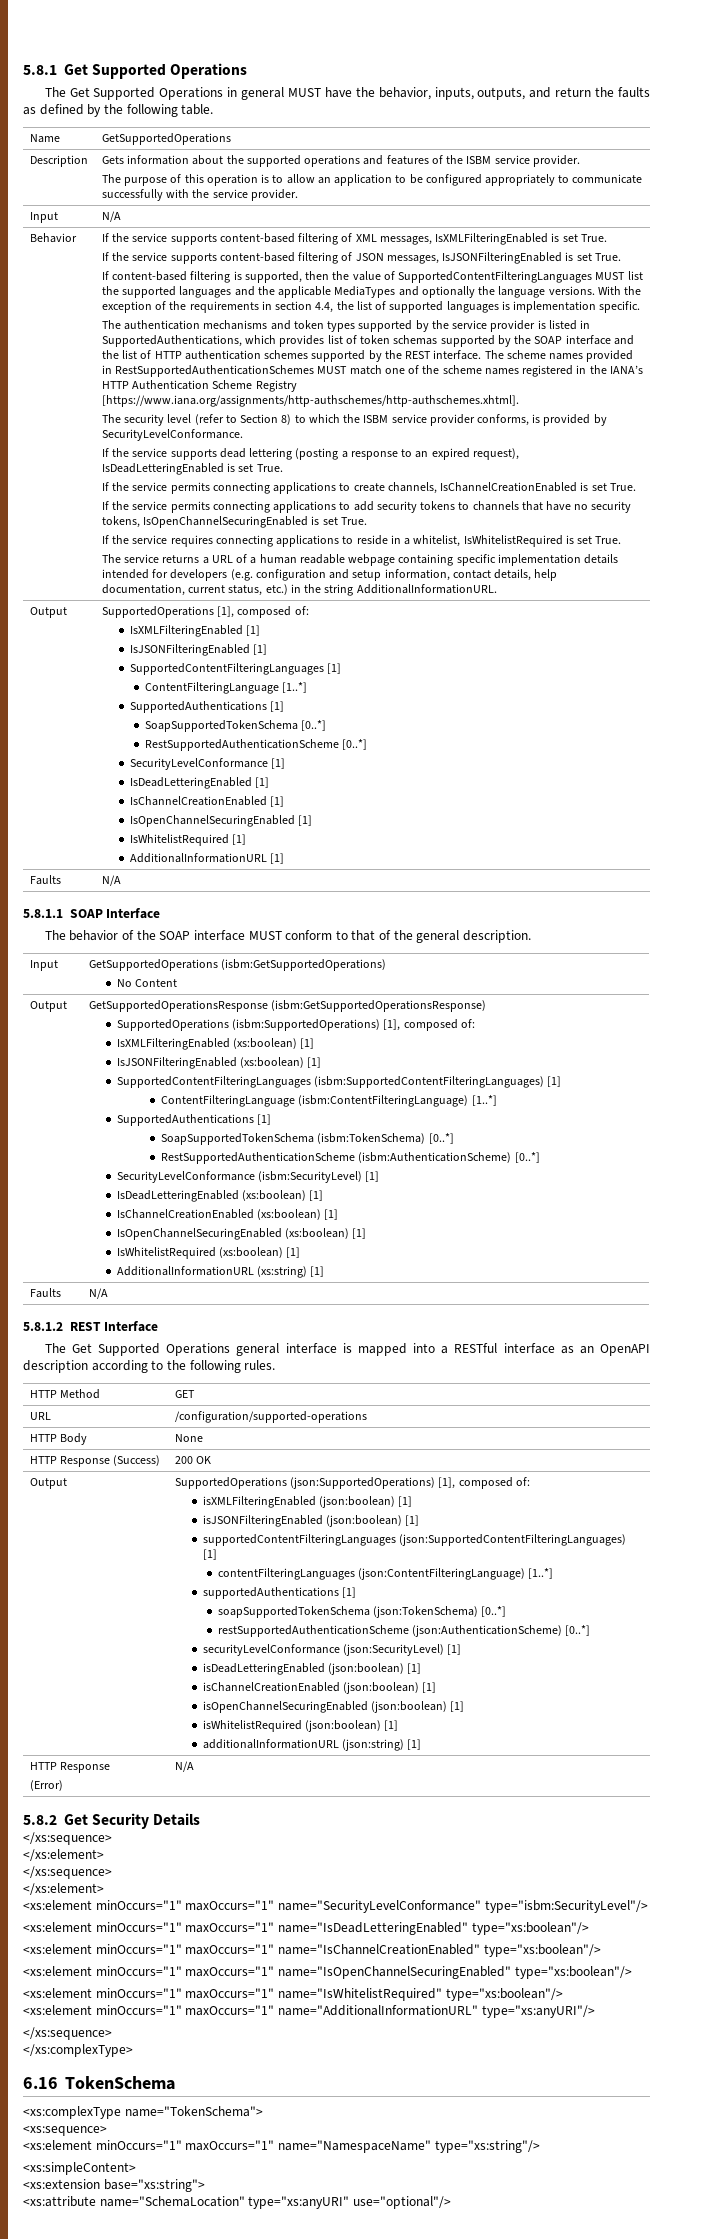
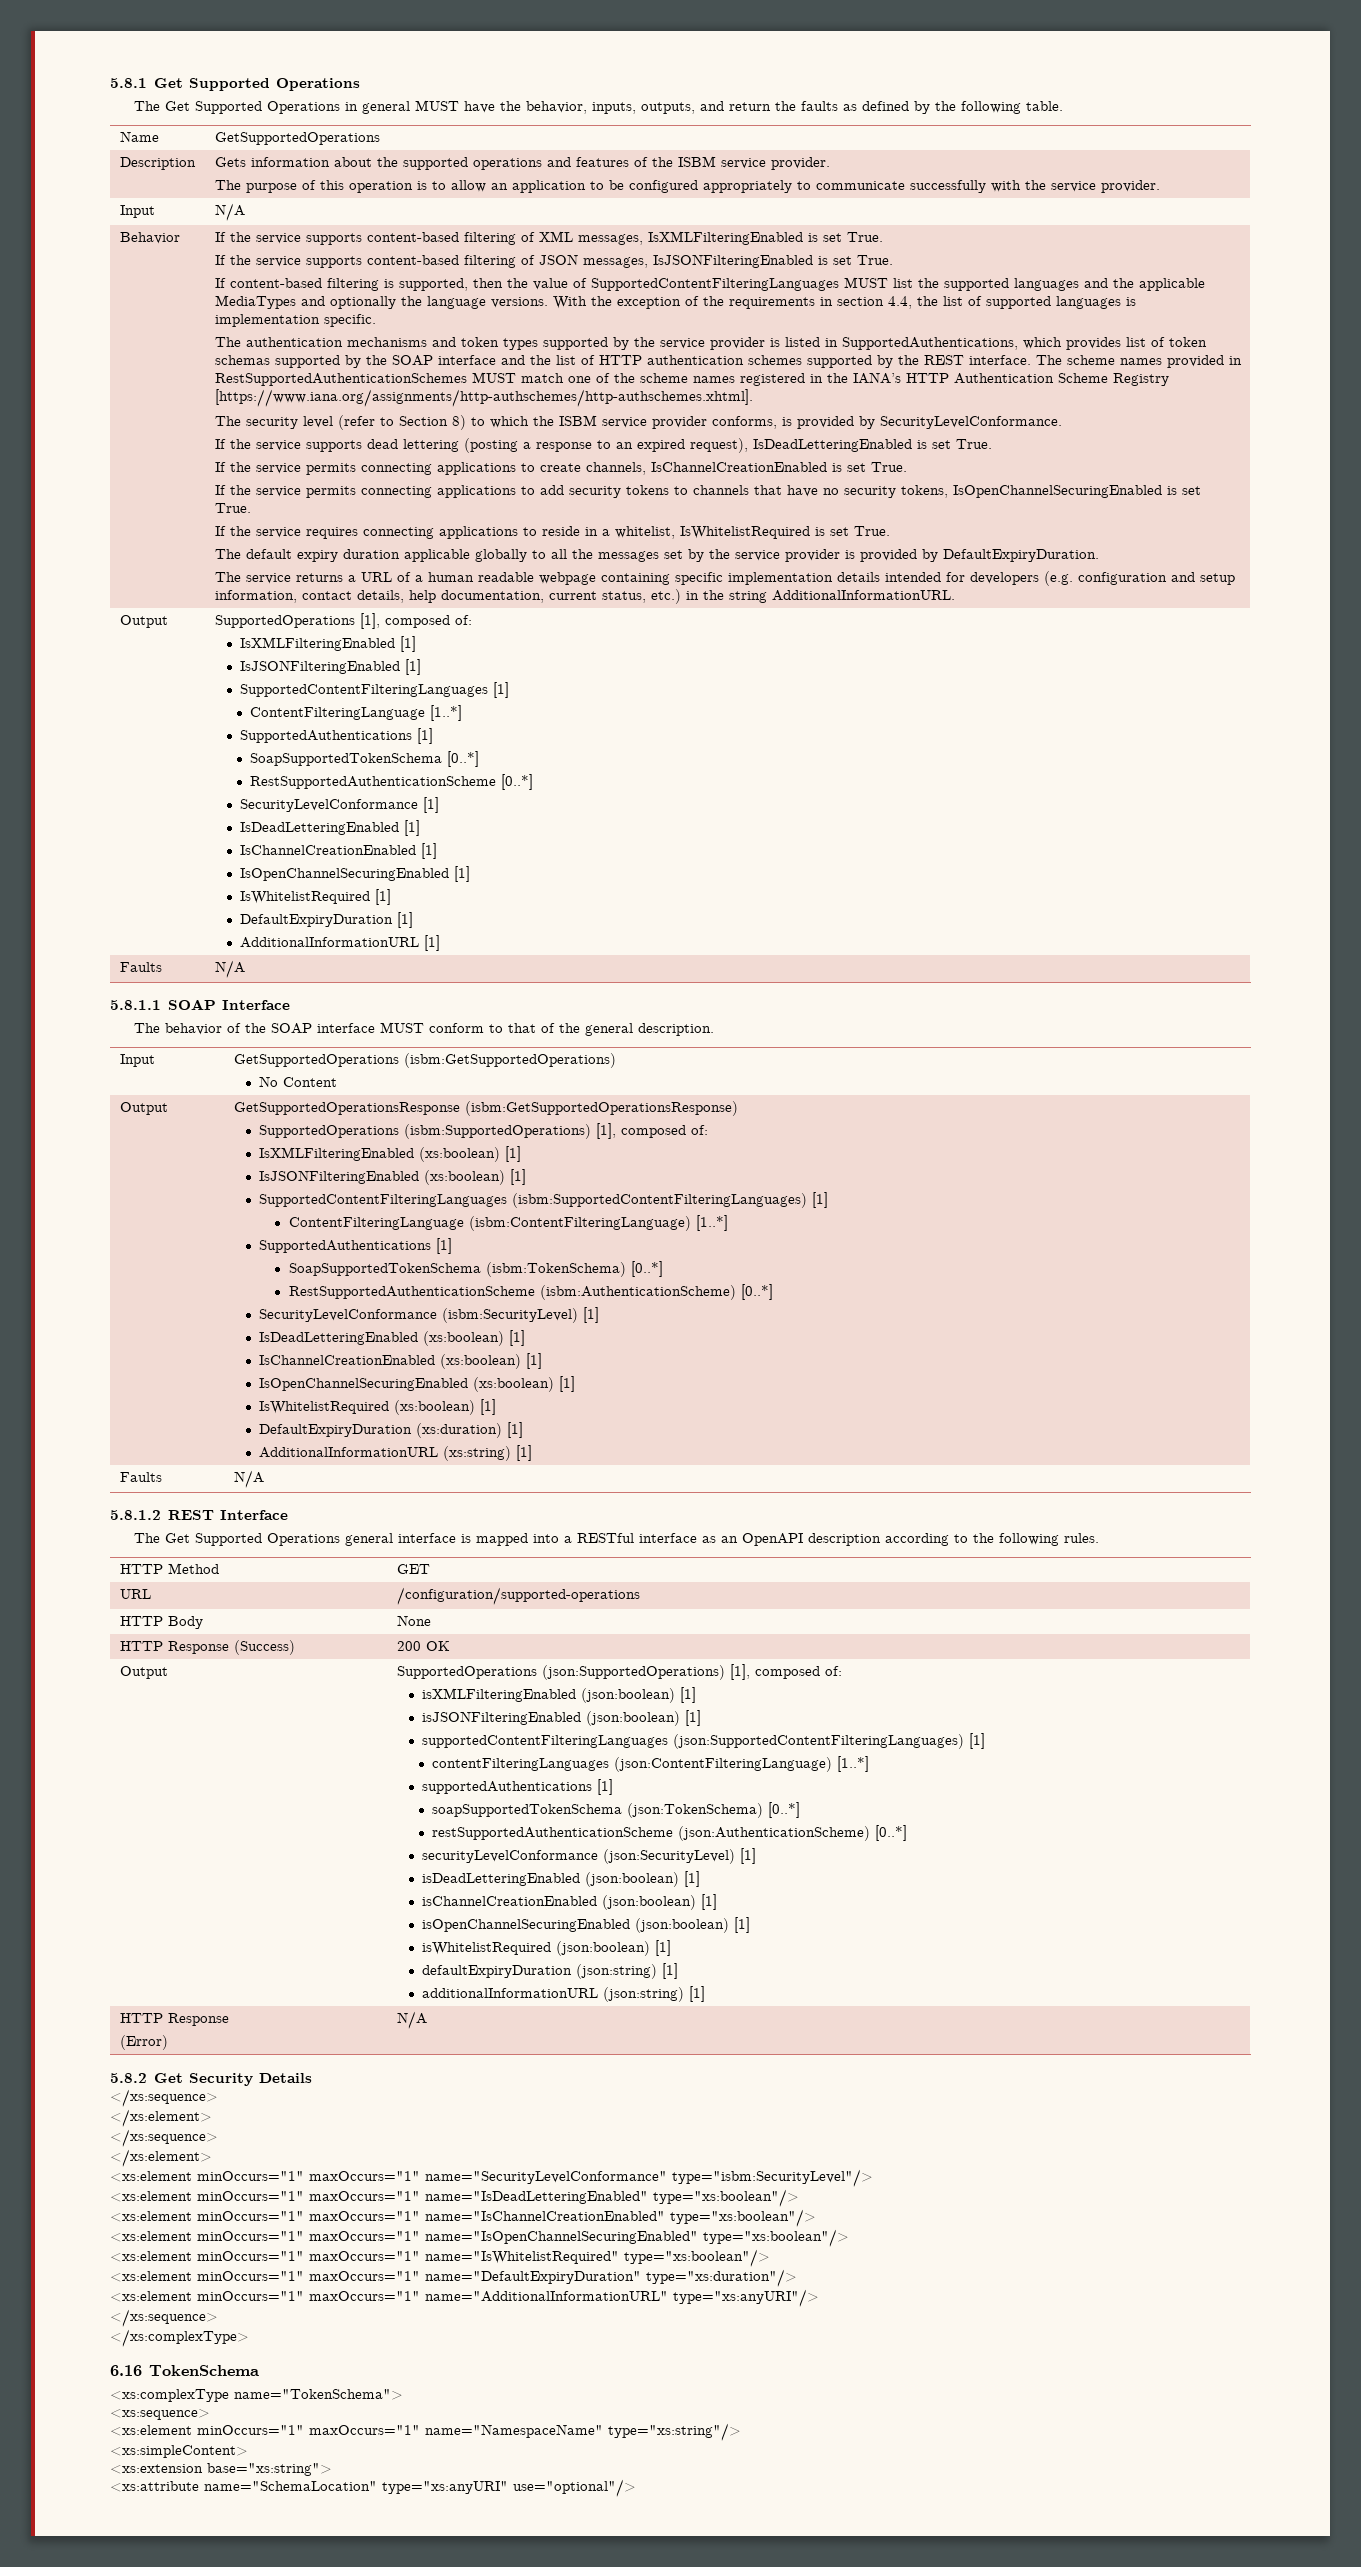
+ The default expiry duration applicable globally to all the messages set by the service provider is provided by DefaultExpiryDuration.
  Output | SupportedOperations [1], composed of:
  IsXMLFilteringEnabled [1]
  IsJSONFilteringEnabled [1]
  SupportedContentFilteringLanguages [1]
  ContentFilteringLanguage [1..*]
  SupportedAuthentications [1]
  SoapSupportedTokenSchema [0..*]
  RestSupportedAuthenticationScheme [0..*]
  SecurityLevelConformance [1]
  IsDeadLetteringEnabled [1]
  IsChannelCreationEnabled [1]
  IsOpenChannelSecuringEnabled [1]
  IsWhitelistRequired [1]
+ DefaultExpiryDuration [1]
+ DefaultExpiryDuration (xs:duration) [1]
+ defaultExpiryDuration (json:string) [1]
+ <xs:element minOccurs="1" maxOccurs="1" name="DefaultExpiryDuration" type="xs:duration"/>

